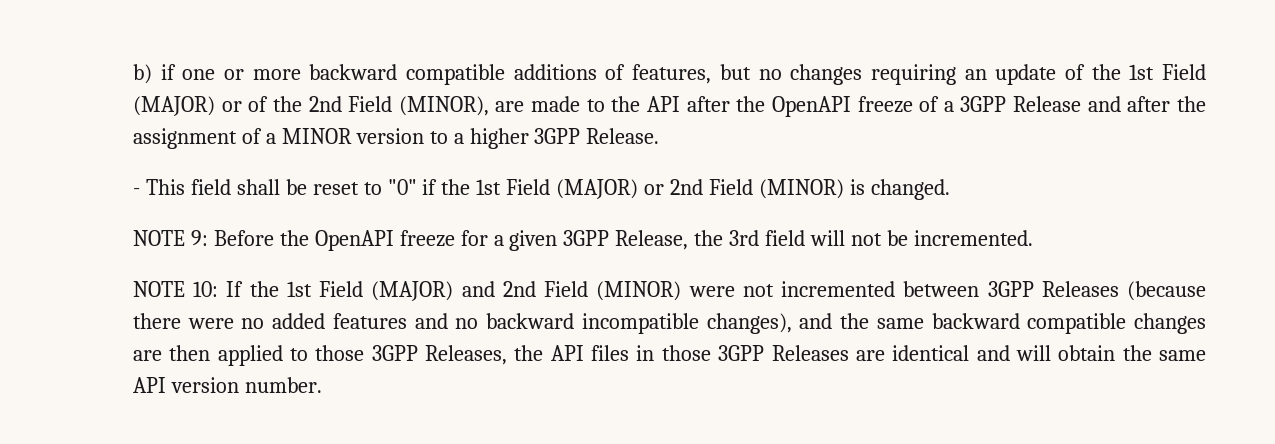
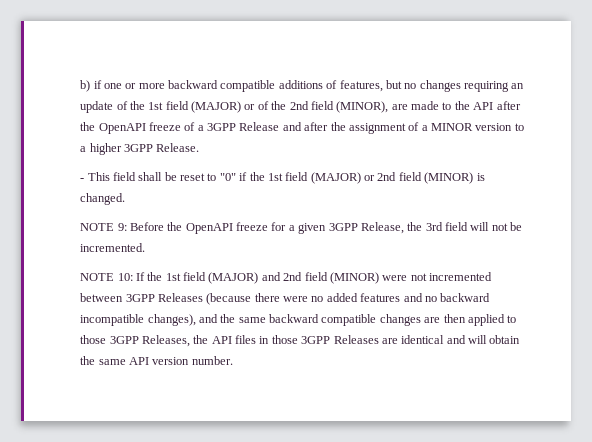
- b) if one or more backward compatible additions of features, but no changes requiring an update of the 1st Field (MAJOR) or of the 2nd Field (MINOR), are made to the API after the OpenAPI freeze of a 3GPP Release and after the assignment of a MINOR version to a higher 3GPP Release.
+ b) if one or more backward compatible additions of features, but no changes requiring an update of the 1st field (MAJOR) or of the 2nd field (MINOR), are made to the API after the OpenAPI freeze of a 3GPP Release and after the assignment of a MINOR version to a higher 3GPP Release.
- - This field shall be reset to "0" if the 1st Field (MAJOR) or 2nd Field (MINOR) is changed.
+ - This field shall be reset to "0" if the 1st field (MAJOR) or 2nd field (MINOR) is changed.
- NOTE 10: If the 1st Field (MAJOR) and 2nd Field (MINOR) were not incremented between 3GPP Releases (because there were no added features and no backward incompatible changes), and the same backward compatible changes are then applied to those 3GPP Releases, the API files in those 3GPP Releases are identical and will obtain the same API version number.
+ NOTE 10: If the 1st field (MAJOR) and 2nd field (MINOR) were not incremented between 3GPP Releases (because there were no added features and no backward incompatible changes), and the same backward compatible changes are then applied to those 3GPP Releases, the API files in those 3GPP Releases are identical and will obtain the same API version number.

